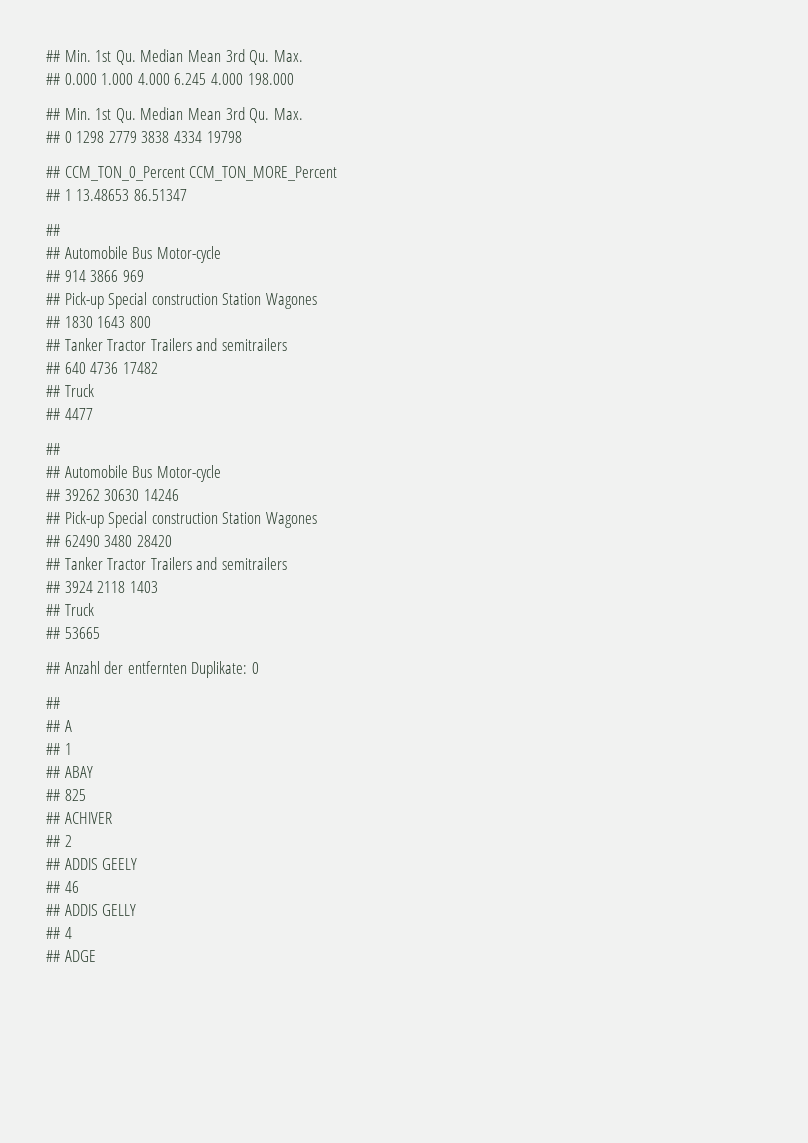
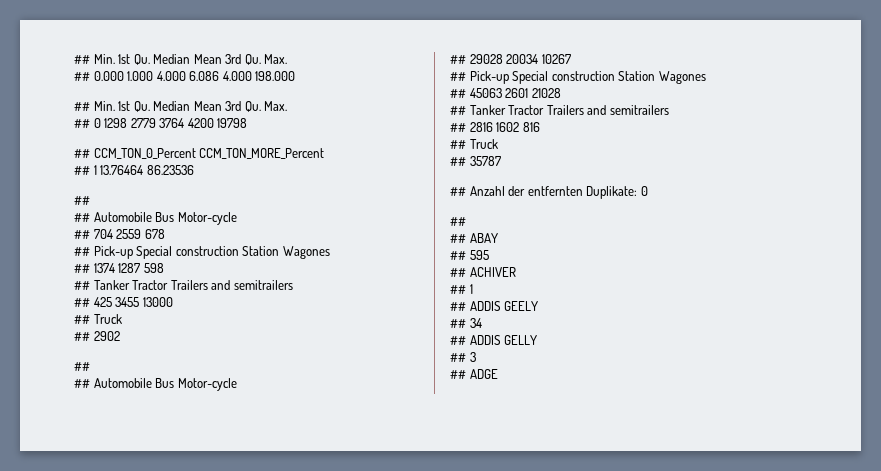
- ## 0.000 1.000 4.000 6.245 4.000 198.000
+ ## 0.000 1.000 4.000 6.086 4.000 198.000
- ## 0 1298 2779 3838 4334 19798
+ ## 0 1298 2779 3764 4200 19798
- ## 1 13.48653 86.51347
+ ## 1 13.76464 86.23536
  ##
  ## Automobile Bus Motor-cycle
- ## 914 3866 969
+ ## 704 2559 678
  ## Pick-up Special construction Station Wagones
- ## 1830 1643 800
+ ## 1374 1287 598
  ## Tanker Tractor Trailers and semitrailers
- ## 640 4736 17482
+ ## 425 3455 13000
  ## Truck
- ## 4477
+ ## 2902
  ##
  ## Automobile Bus Motor-cycle
- ## 39262 30630 14246
+ ## 29028 20034 10267
  ## Pick-up Special construction Station Wagones
- ## 62490 3480 28420
+ ## 45063 2601 21028
  ## Tanker Tractor Trailers and semitrailers
- ## 3924 2118 1403
+ ## 2816 1602 816
  ## Truck
- ## 53665
+ ## 35787
- ## A
- ## 1
- ## 825
+ ## 595
  ## ACHIVER
- ## 2
+ ## 1
- ## 46
+ ## 34
- ## 4
+ ## 3

